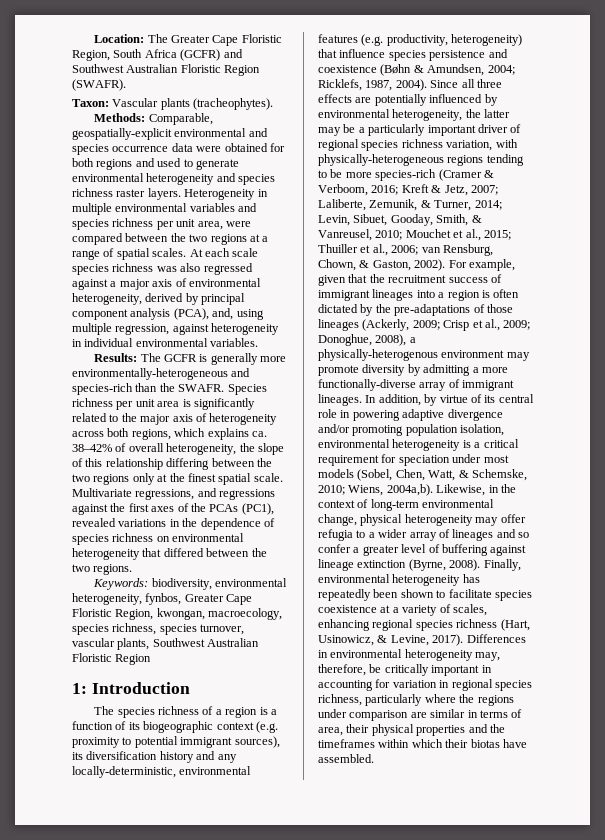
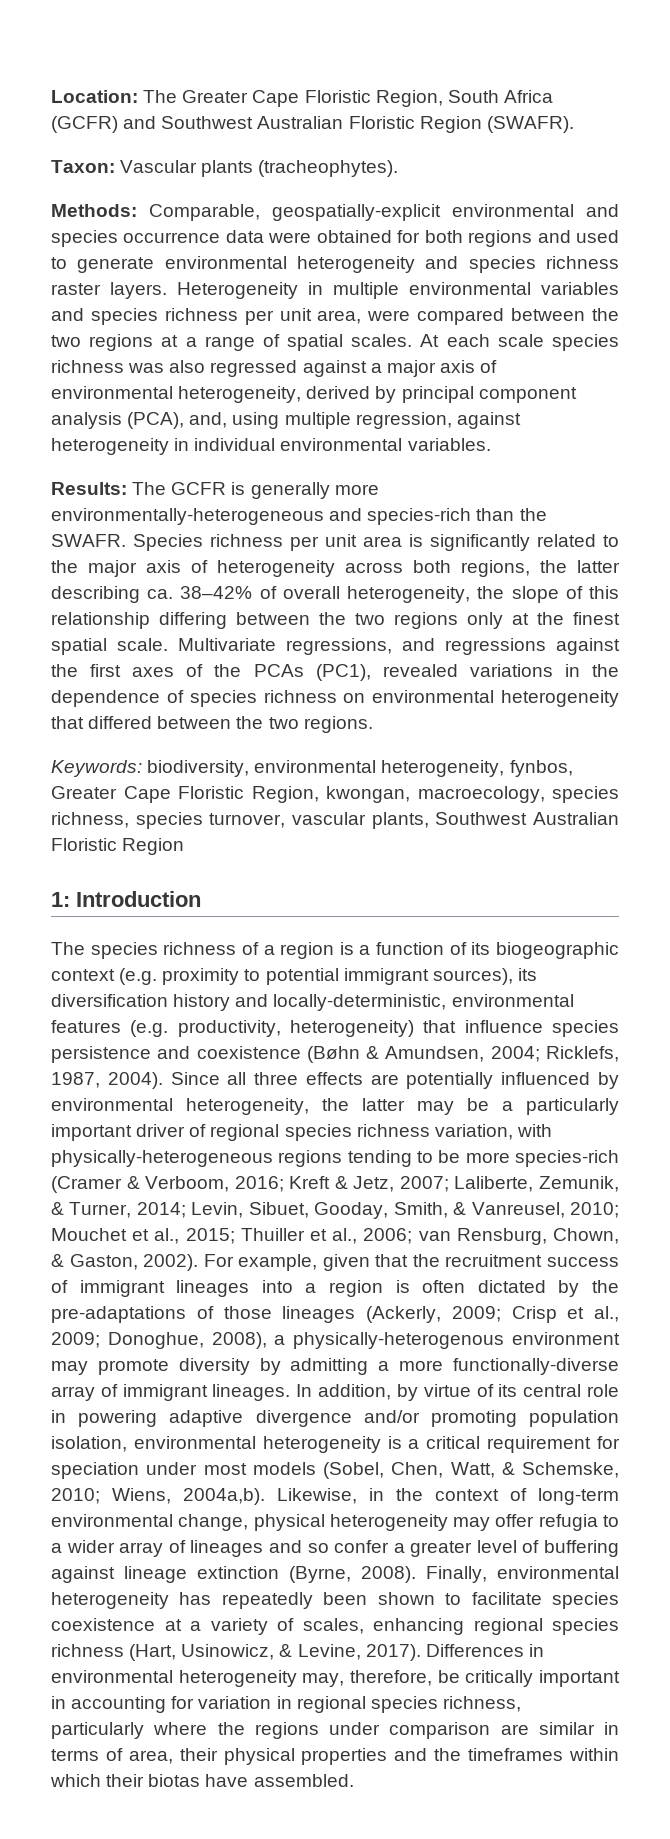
- Species richness per unit area is significantly related to the major axis of heterogeneity across both regions, which explains ca. 38–42% of overall heterogeneity, the slope of this relationship differing between the two regions only at the finest spatial scale.
+ Species richness per unit area is significantly related to the major axis of heterogeneity across both regions, the latter describing ca. 38–42% of overall heterogeneity, the slope of this relationship differing between the two regions only at the finest spatial scale.
- The species richness of a region is a function of its biogeographic context (e.g. proximity to potential immigrant sources), its diversification history and any locally-deterministic, environmental features (e.g. productivity, heterogeneity) that influence species persistence and coexistence (Bøhn & Amundsen, 2004; Ricklefs, 1987, 2004).
+ The species richness of a region is a function of its biogeographic context (e.g. proximity to potential immigrant sources), its diversification history and locally-deterministic, environmental features (e.g. productivity, heterogeneity) that influence species persistence and coexistence (Bøhn & Amundsen, 2004; Ricklefs, 1987, 2004).

